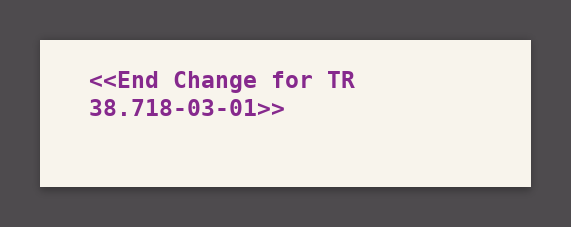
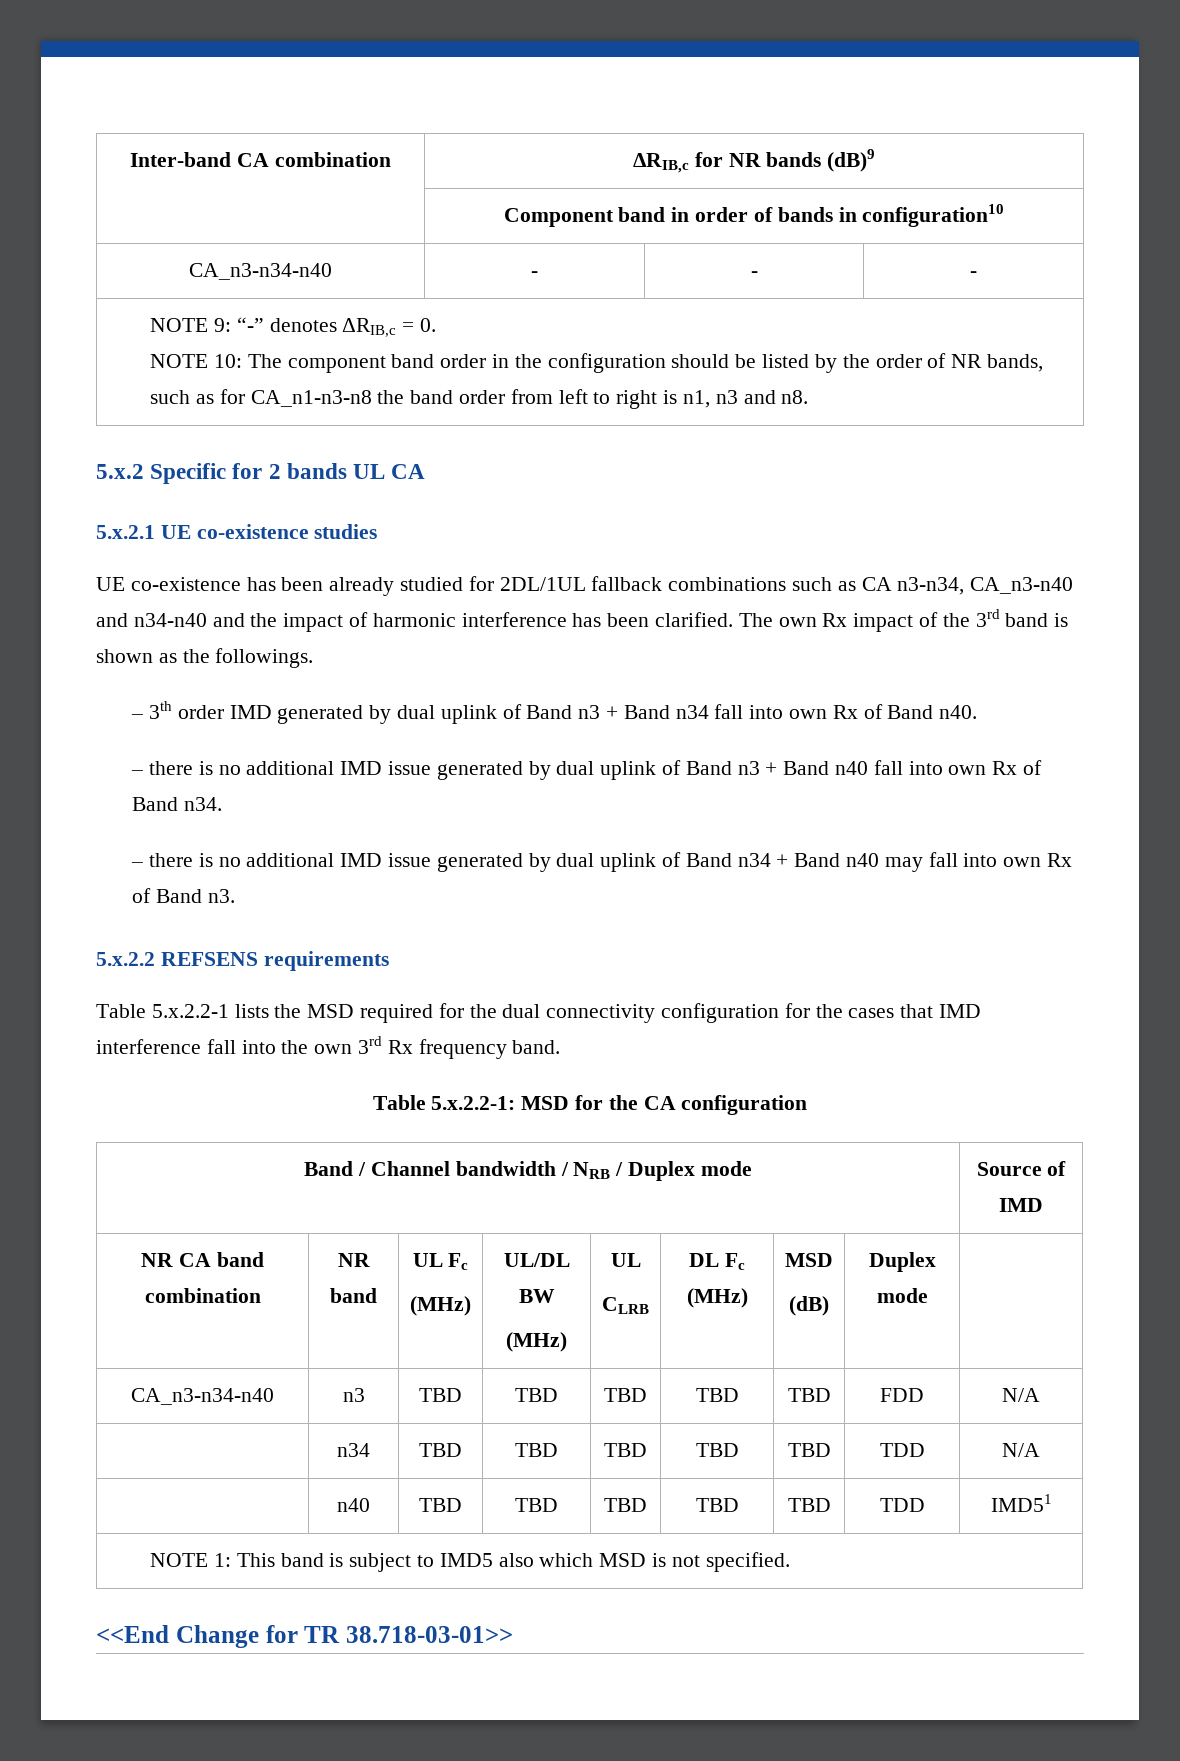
+ Inter-band CA combination | ΔRIB,c for NR bands (dB)9
+ | Component band in order of bands in configuration10
+ CA_n3-n34-n40 | - | - | -
+ NOTE 9: “-” denotes ΔRIB,c = 0.
+ NOTE 10: The component band order in the configuration should be listed by the order of NR bands, such as for CA_n1-n3-n8 the band order from left to right is n1, n3 and n8.
+ 5.x.2 Specific for 2 bands UL CA
+ 5.x.2.1 UE co-existence studies
+ UE co-existence has been already studied for 2DL/1UL fallback combinations such as CA n3-n34, CA_n3-n40 and n34-n40 and the impact of harmonic interference has been clarified. The own Rx impact of the 3rd band is shown as the followings.
+ – 3th order IMD generated by dual uplink of Band n3 + Band n34 fall into own Rx of Band n40.
+ – there is no additional IMD issue generated by dual uplink of Band n3 + Band n40 fall into own Rx of Band n34.
+ – there is no additional IMD issue generated by dual uplink of Band n34 + Band n40 may fall into own Rx of Band n3.
+ 5.x.2.2 REFSENS requirements
+ Table 5.x.2.2-1 lists the MSD required for the dual connectivity configuration for the cases that IMD interference fall into the own 3rd Rx frequency band.
+ Table 5.x.2.2-1: MSD for the CA configuration
+ Band / Channel bandwidth / NRB / Duplex mode | Source of IMD
+ NR CA band combination | NR band | UL Fc
+ (MHz) | UL/DL BW
+ (MHz) | UL
+ CLRB | DL Fc (MHz) | MSD
+ (dB) | Duplex mode |
+ CA_n3-n34-n40 | n3 | TBD | TBD | TBD | TBD | TBD | FDD | N/A
+ | n34 | TBD | TBD | TBD | TBD | TBD | TDD | N/A
+ | n40 | TBD | TBD | TBD | TBD | TBD | TDD | IMD51
+ NOTE 1: This band is subject to IMD5 also which MSD is not specified.

